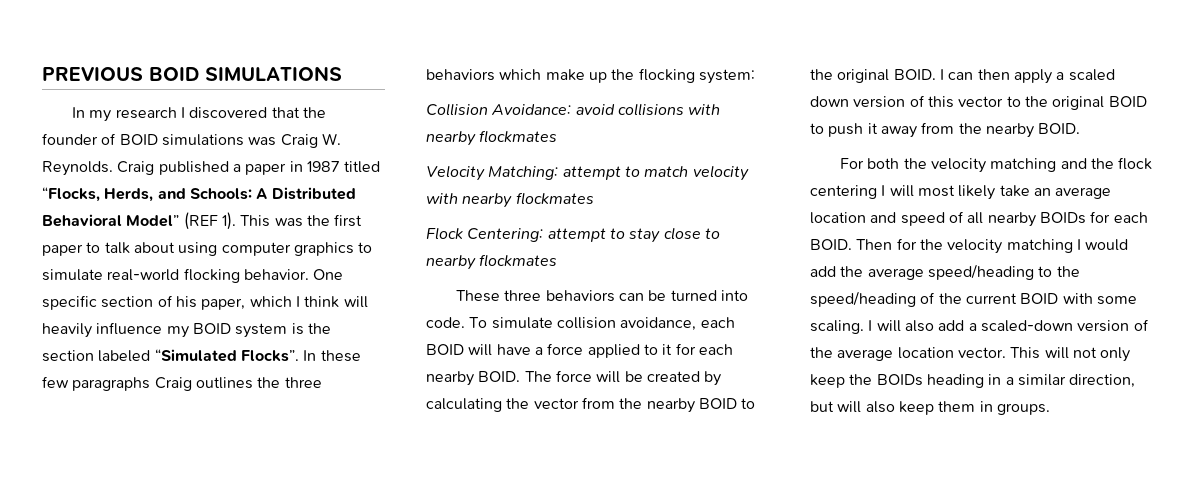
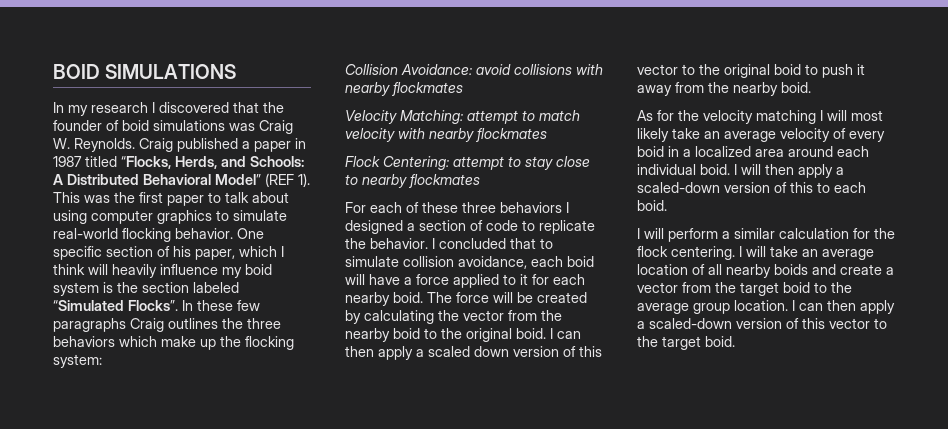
- PREVIOUS BOID SIMULATIONS
+ BOID SIMULATIONS
- In my research I discovered that the founder of BOID simulations was Craig W. Reynolds.
+ In my research I discovered that the founder of boid simulations was Craig W. Reynolds.
- One specific section of his paper, which I think will heavily influence my BOID system is the section labeled “Simulated Flocks”.
+ One specific section of his paper, which I think will heavily influence my boid system is the section labeled “Simulated Flocks”.
- These three behaviors can be turned into code. To simulate collision avoidance, each BOID will have a force applied to it for each nearby BOID.
+ For each of these three behaviors I designed a section of code to replicate the behavior. I concluded that to simulate collision avoidance, each boid will have a force applied to it for each nearby boid.
- The force will be created by calculating the vector from the nearby BOID to the original BOID.
+ The force will be created by calculating the vector from the nearby boid to the original boid.
- I can then apply a scaled down version of this vector to the original BOID to push it away from the nearby BOID.
- For both the velocity matching and the flock centering I will most likely take an average location and speed of all nearby BOIDs for each BOID. Then for the velocity matching I would add the average speed/heading to the speed/heading of the current BOID with some scaling. I will also add a scaled-down version of the average location vector. This will not only keep the BOIDs heading in a similar direction, but will also keep them in groups.
+ I can then apply a scaled down version of this vector to the original boid to push it away from the nearby boid.
+ As for the velocity matching I will most likely take an average velocity of every boid in a localized area around each individual boid. I will then apply a scaled-down version of this to each boid.
+ I will perform a similar calculation for the flock centering. I will take an average location of all nearby boids and create a vector from the target boid to the average group location. I can then apply a scaled-down version of this vector to the target boid.

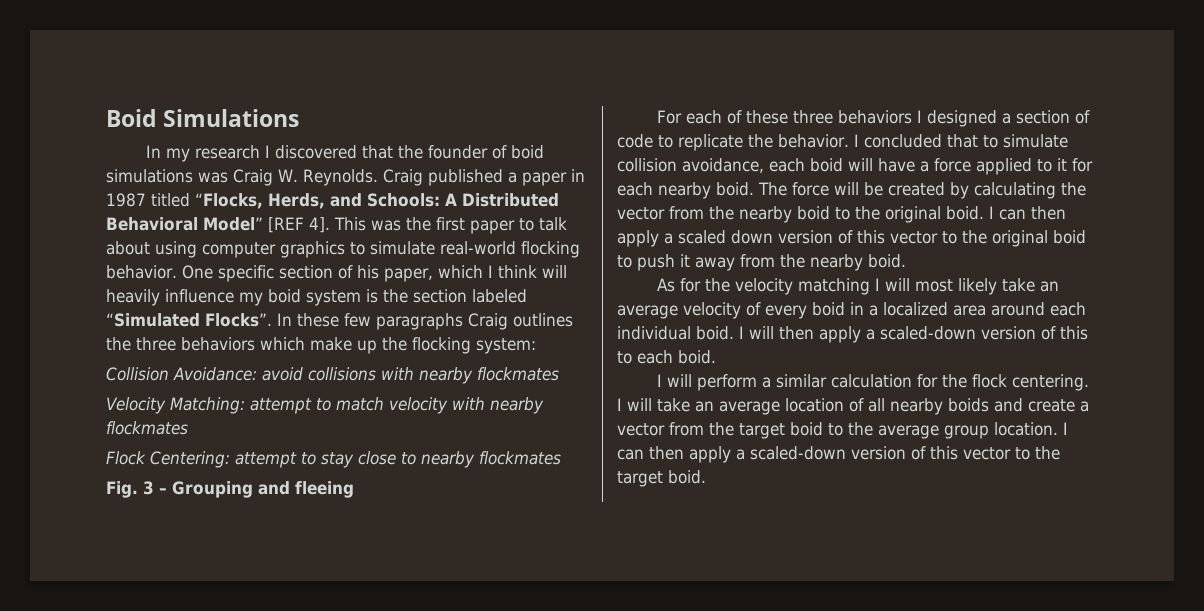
- BOID SIMULATIONS
+ Boid Simulations
- Craig published a paper in 1987 titled “Flocks, Herds, and Schools: A Distributed Behavioral Model” (REF 1).
+ Craig published a paper in 1987 titled “Flocks, Herds, and Schools: A Distributed Behavioral Model” [REF 4].
+ Fig. 3 – Grouping and fleeing

